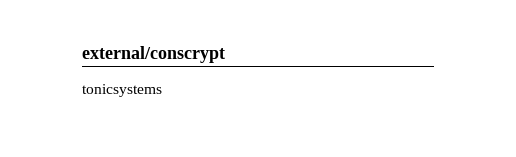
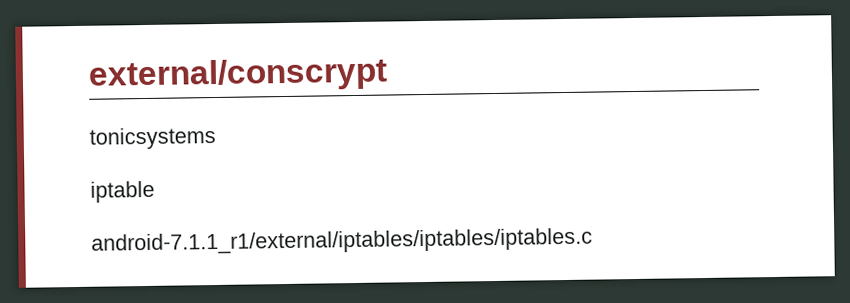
+ iptable
+ android-7.1.1_r1/external/iptables/iptables/iptables.c

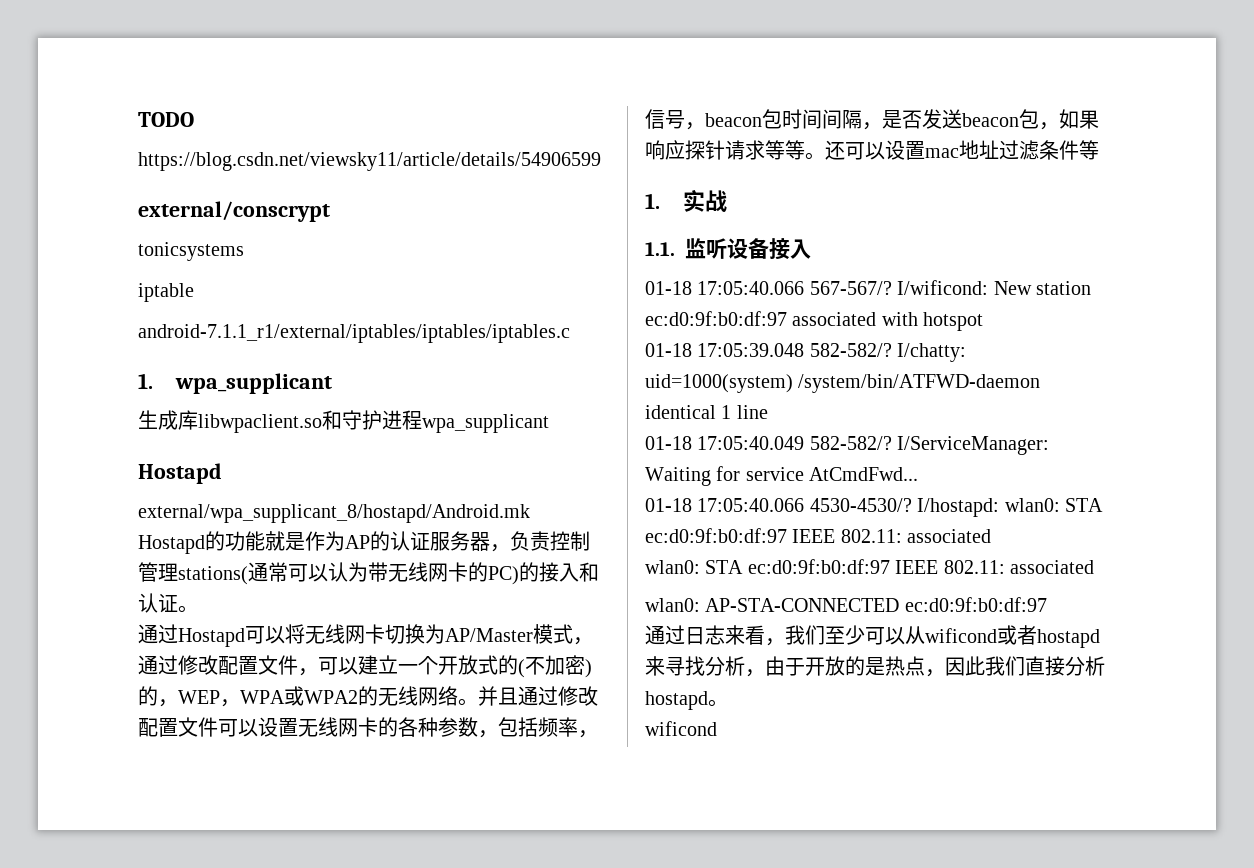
+ TODO
+ https://blog.csdn.net/viewsky11/article/details/54906599
+ 1. wpa_supplicant
+ 生成库libwpaclient.so和守护进程wpa_supplicant
+ Hostapd
+ external/wpa_supplicant_8/hostapd/Android.mk
+ Hostapd的功能就是作为AP的认证服务器，负责控制管理stations(通常可以认为带无线网卡的PC)的接入和认证。
+ 通过Hostapd可以将无线网卡切换为AP/Master模式，通过修改配置文件，可以建立一个开放式的(不加密)的，WEP，WPA或WPA2的无线网络。并且通过修改配置文件可以设置无线网卡的各种参数，包括频率，信号，beacon包时间间隔，是否发送beacon包，如果响应探针请求等等。还可以设置mac地址过滤条件等
+ 1.实战
+ 1.1.监听设备接入
+ 01-18 17:05:40.066 567-567/? I/wificond: New station ec:d0:9f:b0:df:97 associated with hotspot
+ 01-18 17:05:39.048 582-582/? I/chatty: uid=1000(system) /system/bin/ATFWD-daemon identical 1 line
+ 01-18 17:05:40.049 582-582/? I/ServiceManager: Waiting for service AtCmdFwd...
+ 01-18 17:05:40.066 4530-4530/? I/hostapd: wlan0: STA ec:d0:9f:b0:df:97 IEEE 802.11: associated
+ wlan0: STA ec:d0:9f:b0:df:97 IEEE 802.11: associated
+ wlan0: AP-STA-CONNECTED ec:d0:9f:b0:df:97
+ 通过日志来看，我们至少可以从wificond或者hostapd来寻找分析，由于开放的是热点，因此我们直接分析hostapd。
+ wificond

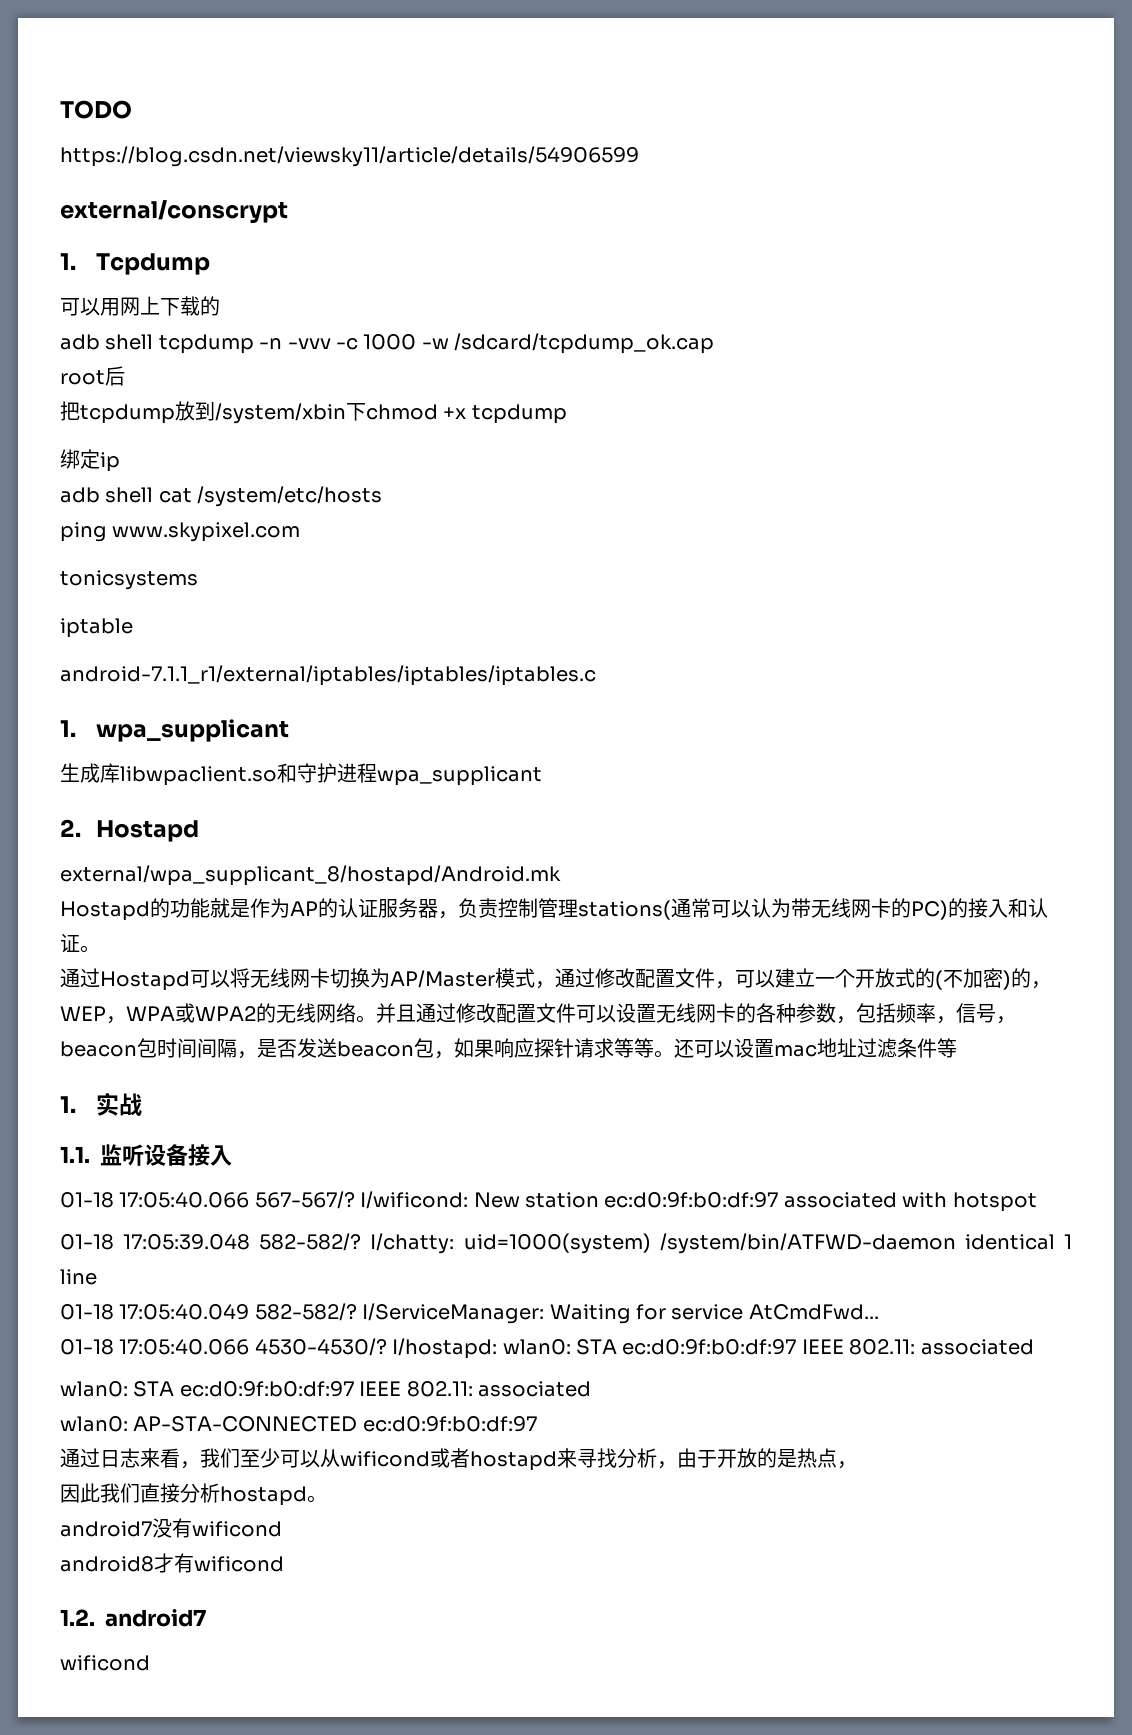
+ 1. Tcpdump
+ 可以用网上下载的
+ adb shell tcpdump -n -vvv -c 1000 -w /sdcard/tcpdump_ok.cap
+ root后
+ 把tcpdump放到/system/xbin下chmod +x tcpdump
+ 绑定ip
+ adb shell cat /system/etc/hosts
+ ping www.skypixel.com
  生成库libwpaclient.so和守护进程wpa_supplicant
- Hostapd
+ 2. Hostapd
- 通过日志来看，我们至少可以从wificond或者hostapd来寻找分析，由于开放的是热点，因此我们直接分析hostapd。
+ 通过日志来看，我们至少可以从wificond或者hostapd来寻找分析，由于开放的是热点，
+ 因此我们直接分析hostapd。
+ android7没有wificond
+ android8才有wificond
+ 1.2. android7

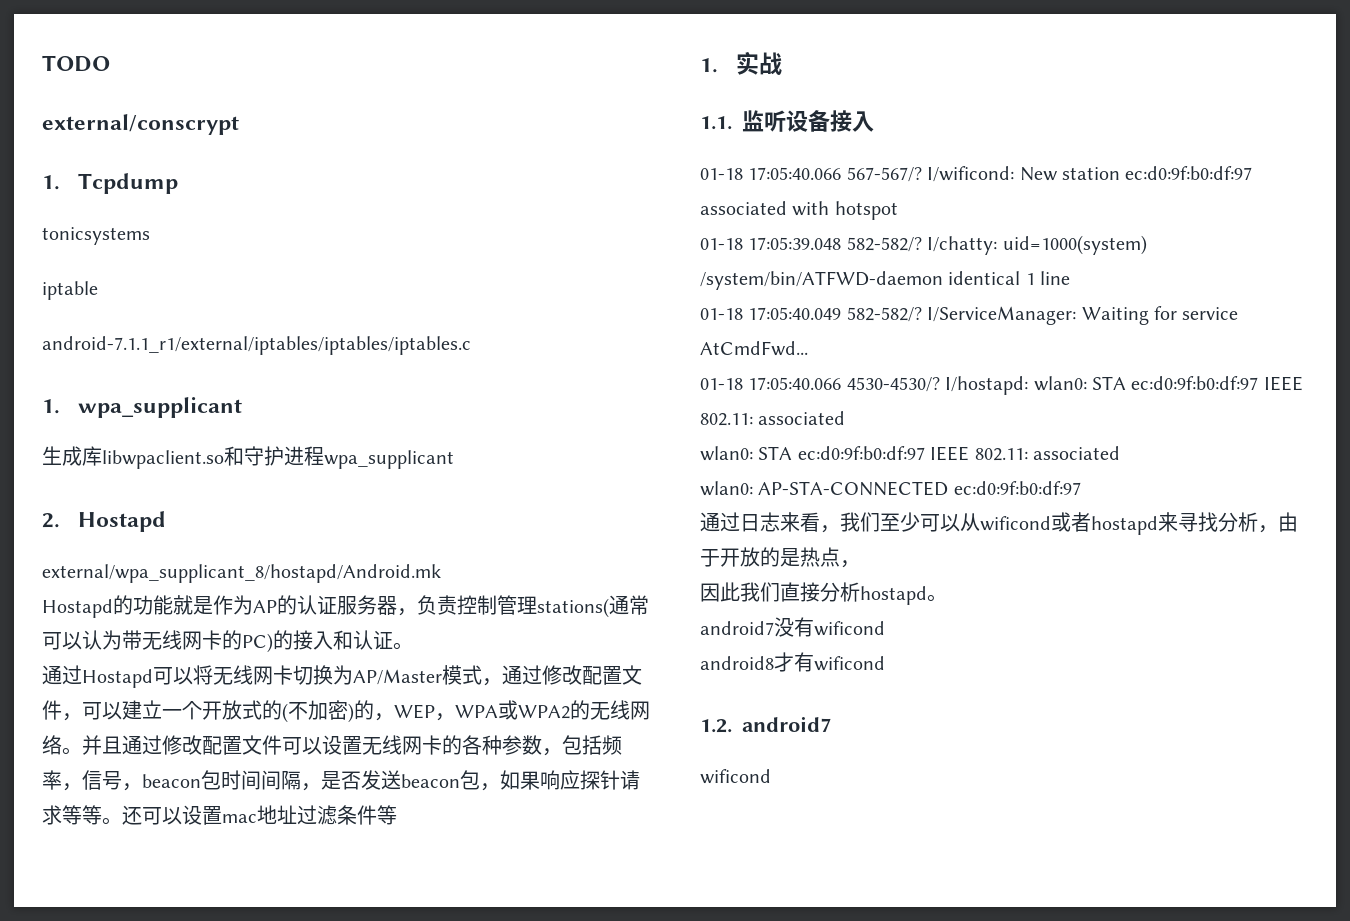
- https://blog.csdn.net/viewsky11/article/details/54906599
- 可以用网上下载的
- adb shell tcpdump -n -vvv -c 1000 -w /sdcard/tcpdump_ok.cap
- root后
- 把tcpdump放到/system/xbin下chmod +x tcpdump
- 绑定ip
- adb shell cat /system/etc/hosts
- ping www.skypixel.com

